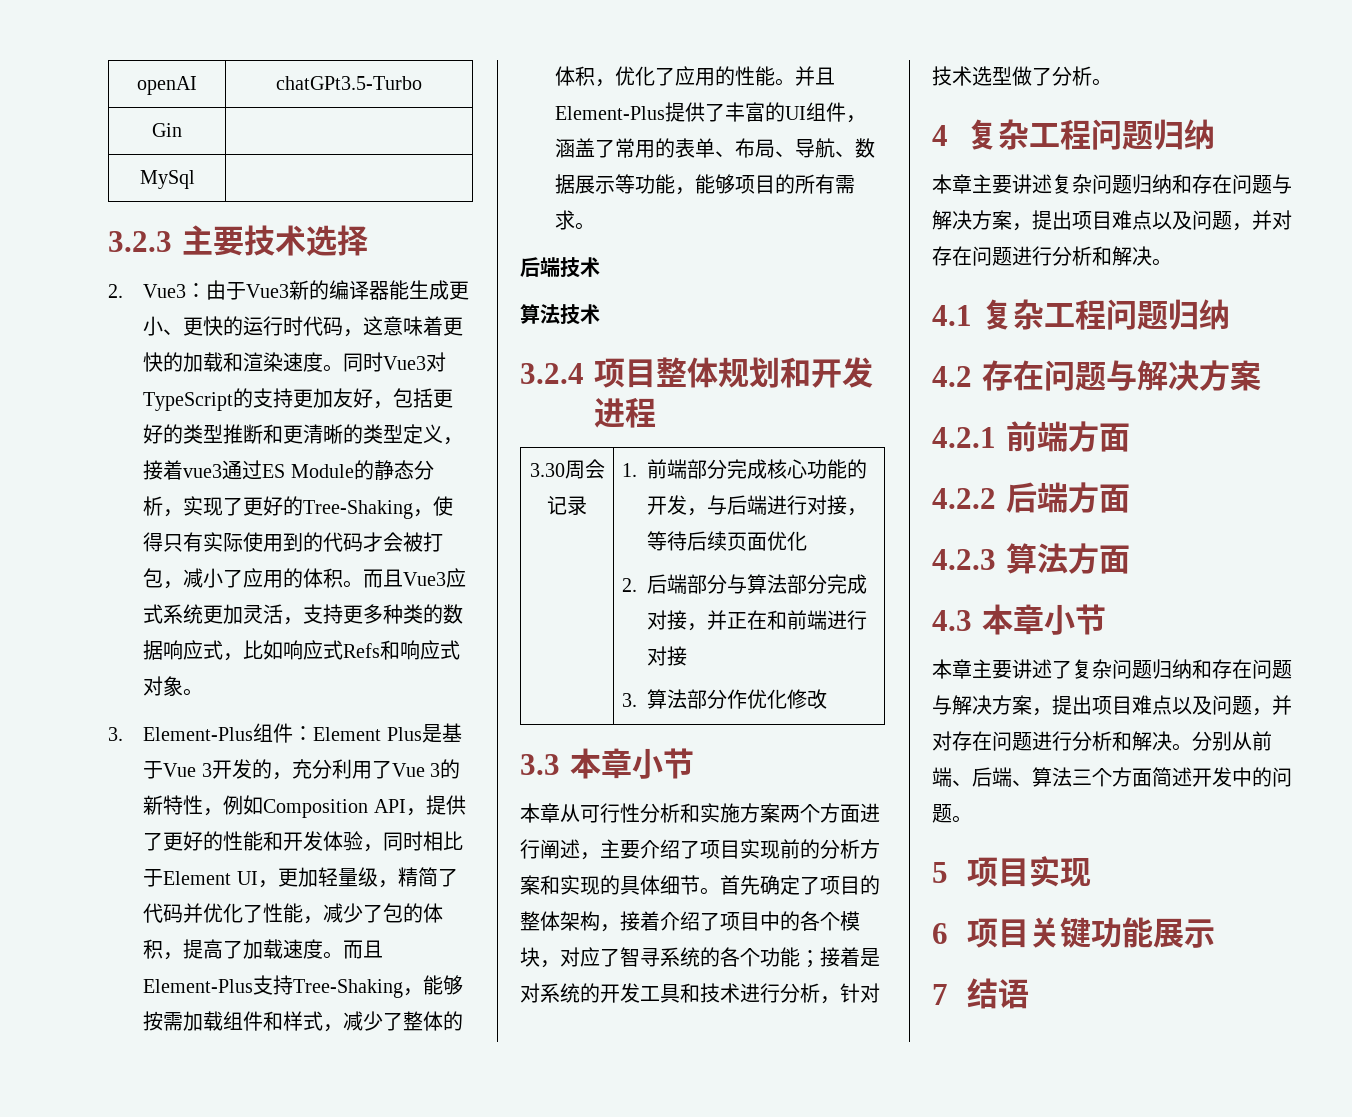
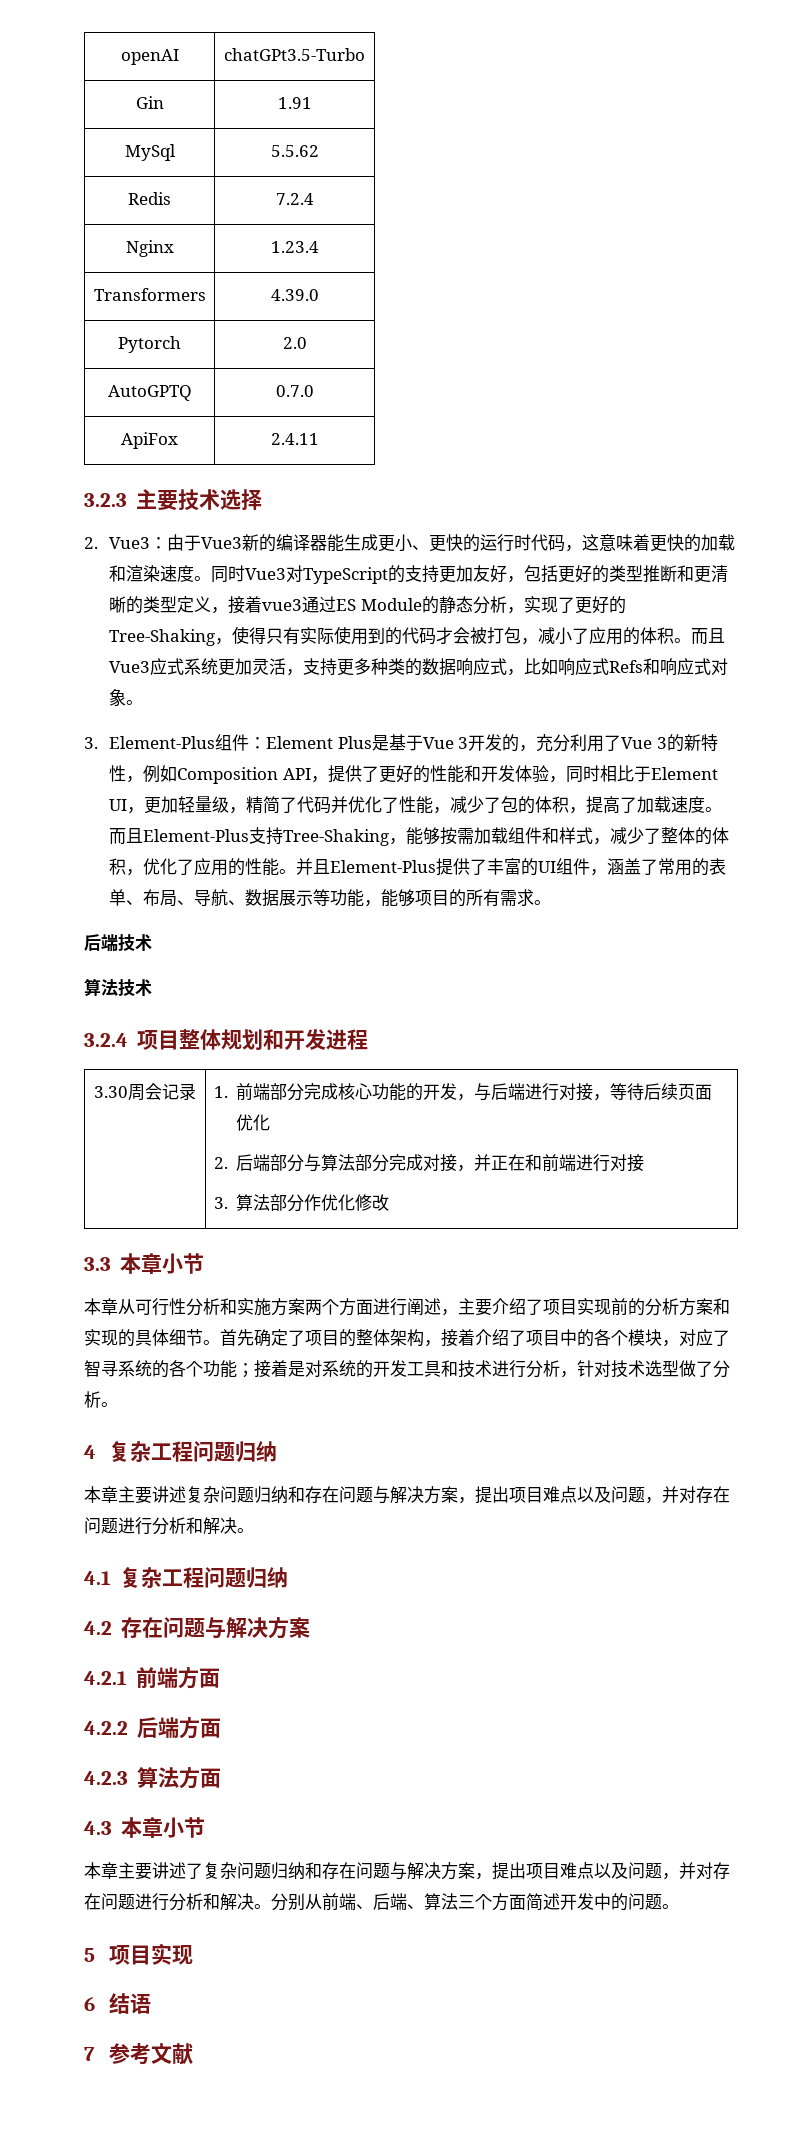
- Gin |
+ Gin | 1.91
- MySql |
+ MySql | 5.5.62
+ Redis | 7.2.4
+ Nginx | 1.23.4
+ Transformers | 4.39.0
+ Pytorch | 2.0
+ AutoGPTQ | 0.7.0
+ ApiFox | 2.4.11
- 6项目关键功能展示
+ 6结语
- 7结语
+ 7参考文献

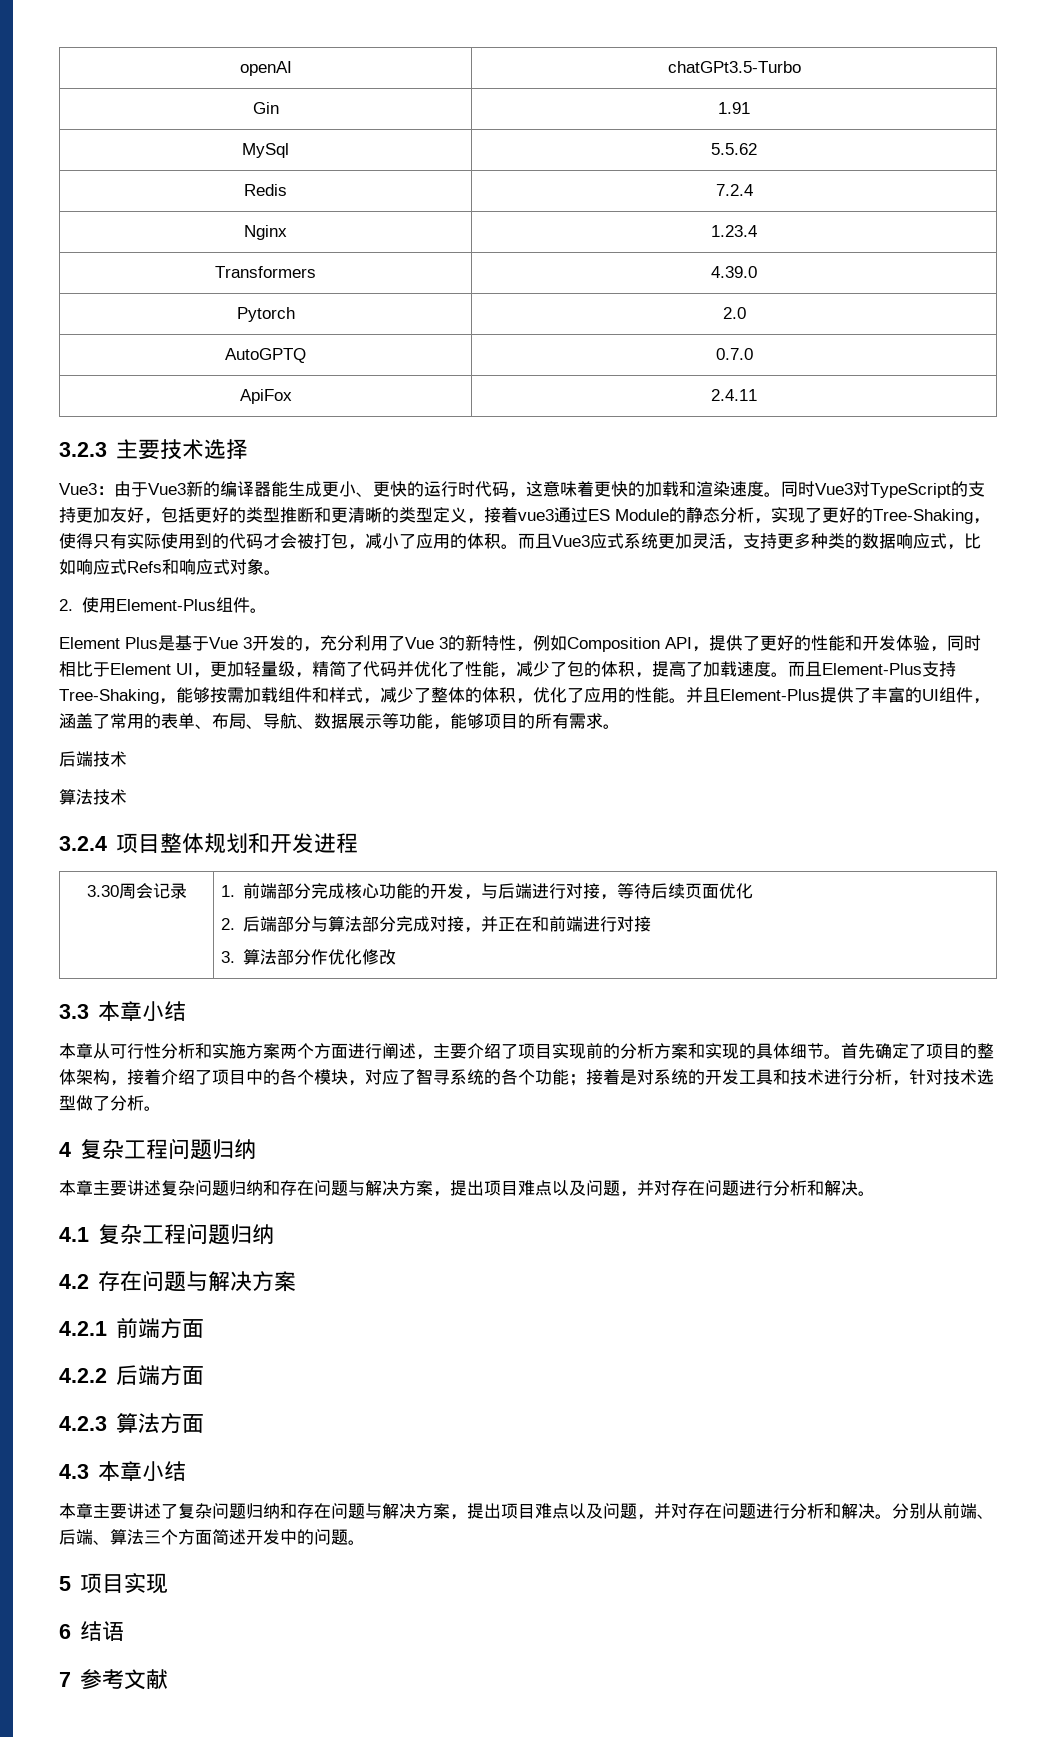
- 2. Vue3：由于Vue3新的编译器能生成更小、更快的运行时代码，这意味着更快的加载和渲染速度。
+ Vue3：由于Vue3新的编译器能生成更小、更快的运行时代码，这意味着更快的加载和渲染速度。
- 3. Element-Plus组件：Element Plus是基于Vue 3开发的，充分利用了Vue 3的新特性，例如Composition API，提供了更好的性能和开发体验，同时相比于Element UI，更加轻量级，精简了代码并优化了性能，减少了包的体积，提高了加载速度。
+ 2.使用Element-Plus组件。
+ Element Plus是基于Vue 3开发的，充分利用了Vue 3的新特性，例如Composition API，提供了更好的性能和开发体验，同时相比于Element UI，更加轻量级，精简了代码并优化了性能，减少了包的体积，提高了加载速度。
- 3.3本章小节
+ 3.3本章小结
- 4.3本章小节
+ 4.3本章小结

